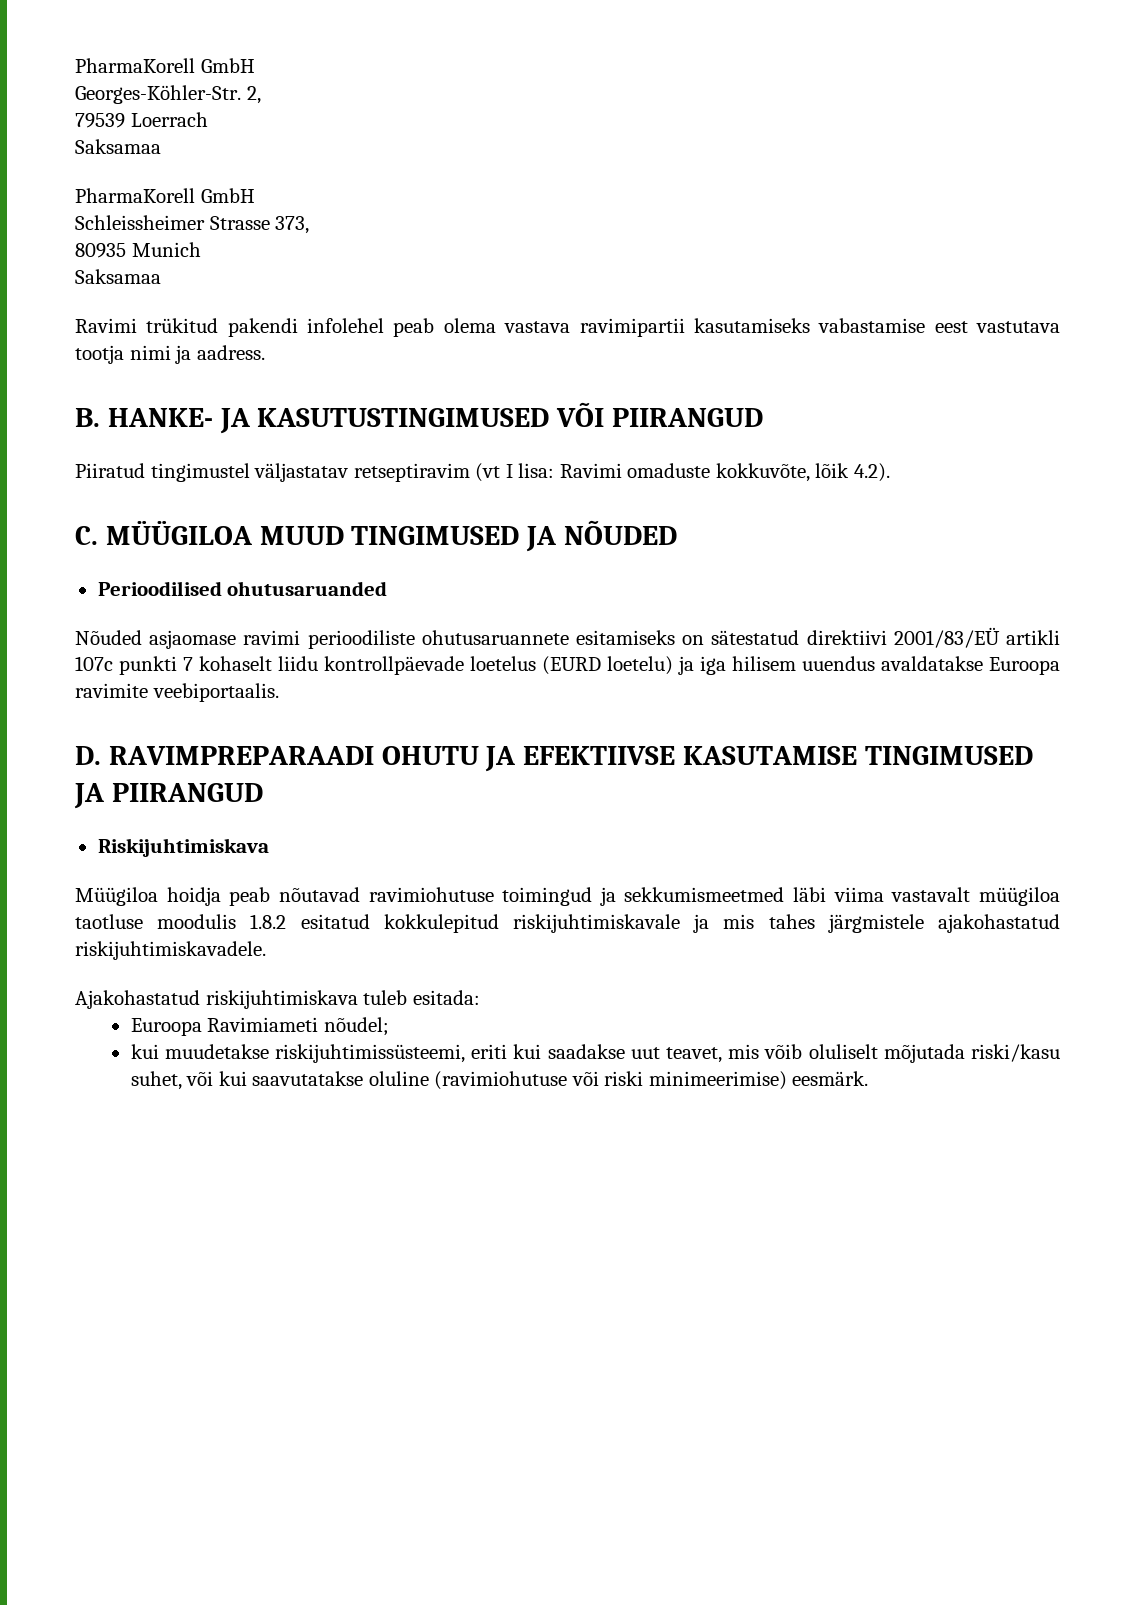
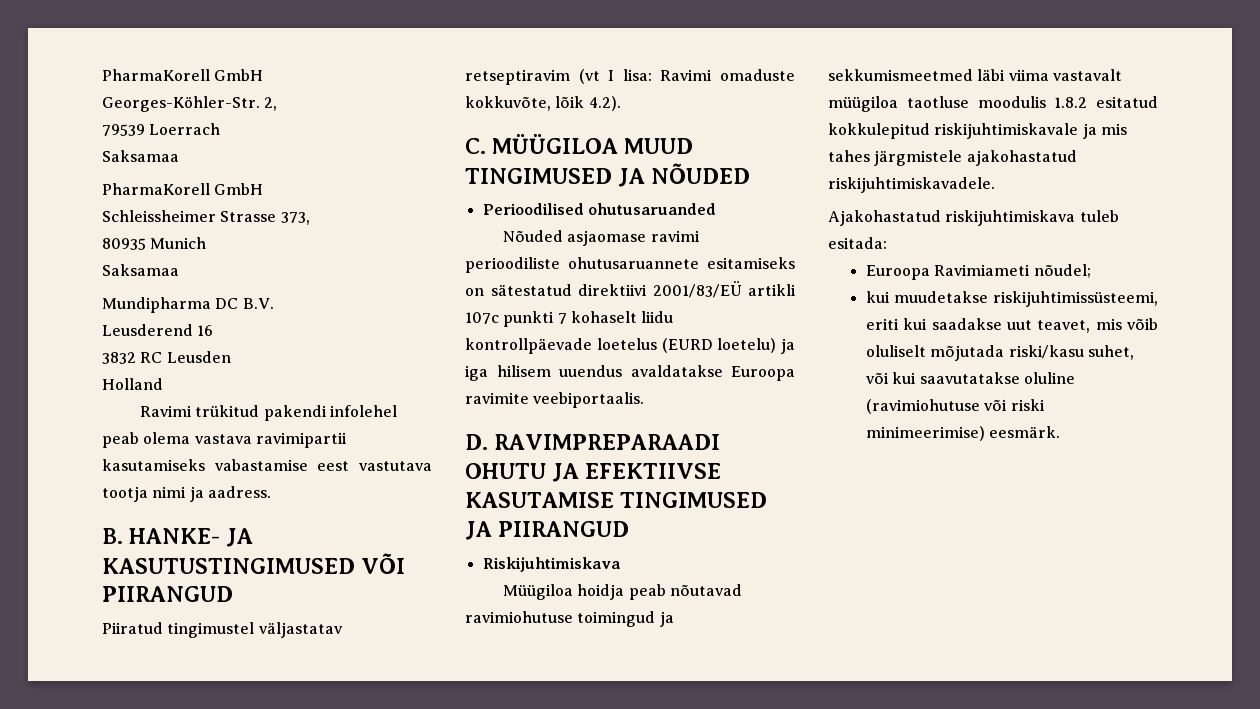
+ Mundipharma DC B.V.
+ Leusderend 16
+ 3832 RC Leusden
+ Holland

